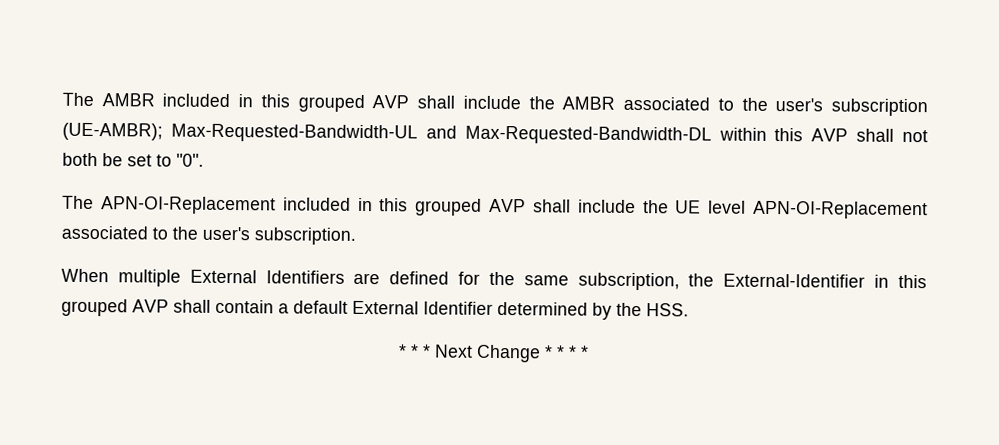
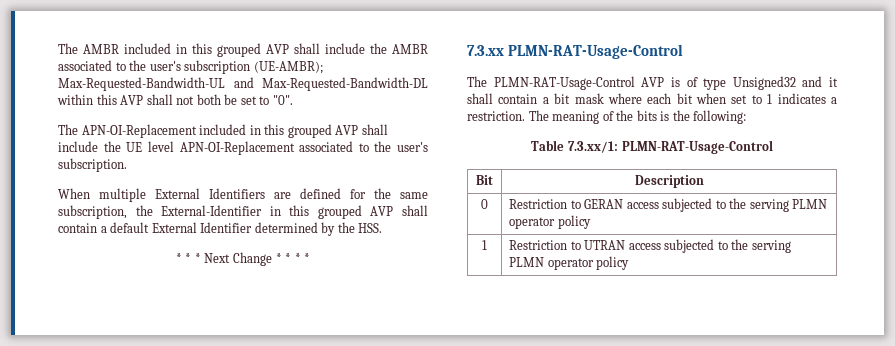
+ 7.3.xx PLMN-RAT-Usage-Control
+ The PLMN-RAT-Usage-Control AVP is of type Unsigned32 and it shall contain a bit mask where each bit when set to 1 indicates a restriction. The meaning of the bits is the following:
+ Table 7.3.xx/1: PLMN-RAT-Usage-Control
+ Bit | Description
+ 0 | Restriction to GERAN access subjected to the serving PLMN operator policy
+ 1 | Restriction to UTRAN access subjected to the serving PLMN operator policy

